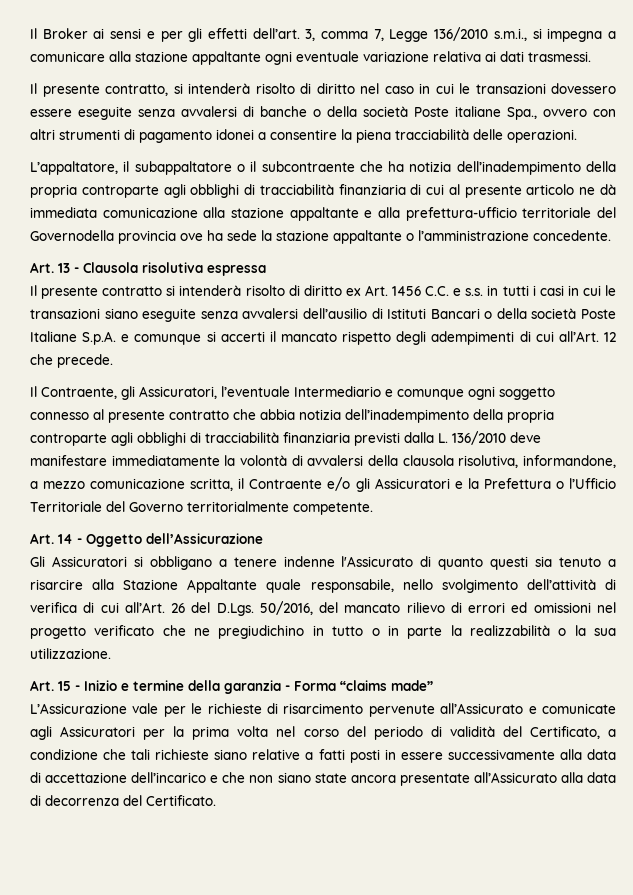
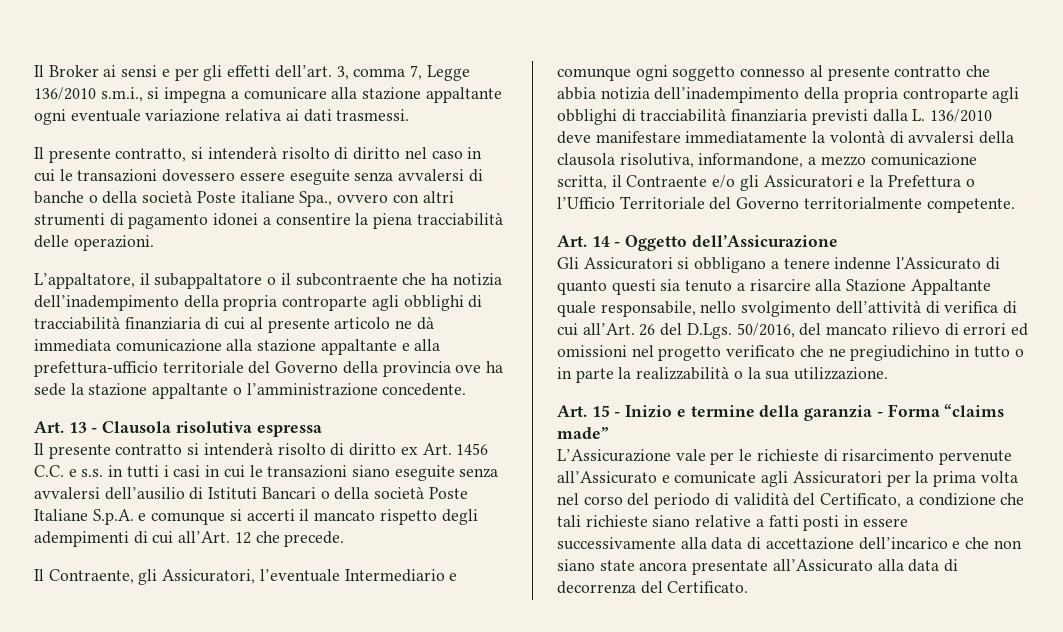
- L’appaltatore, il subappaltatore o il subcontraente che ha notizia dell’inadempimento della propria controparte agli obblighi di tracciabilità finanziaria di cui al presente articolo ne dà immediata comunicazione alla stazione appaltante e alla prefettura-ufficio territoriale del Governodella provincia ove ha sede la stazione appaltante o l’amministrazione concedente.
+ L’appaltatore, il subappaltatore o il subcontraente che ha notizia dell’inadempimento della propria controparte agli obblighi di tracciabilità finanziaria di cui al presente articolo ne dà immediata comunicazione alla stazione appaltante e alla prefettura-ufficio territoriale del Governo della provincia ove ha sede la stazione appaltante o l’amministrazione concedente.

